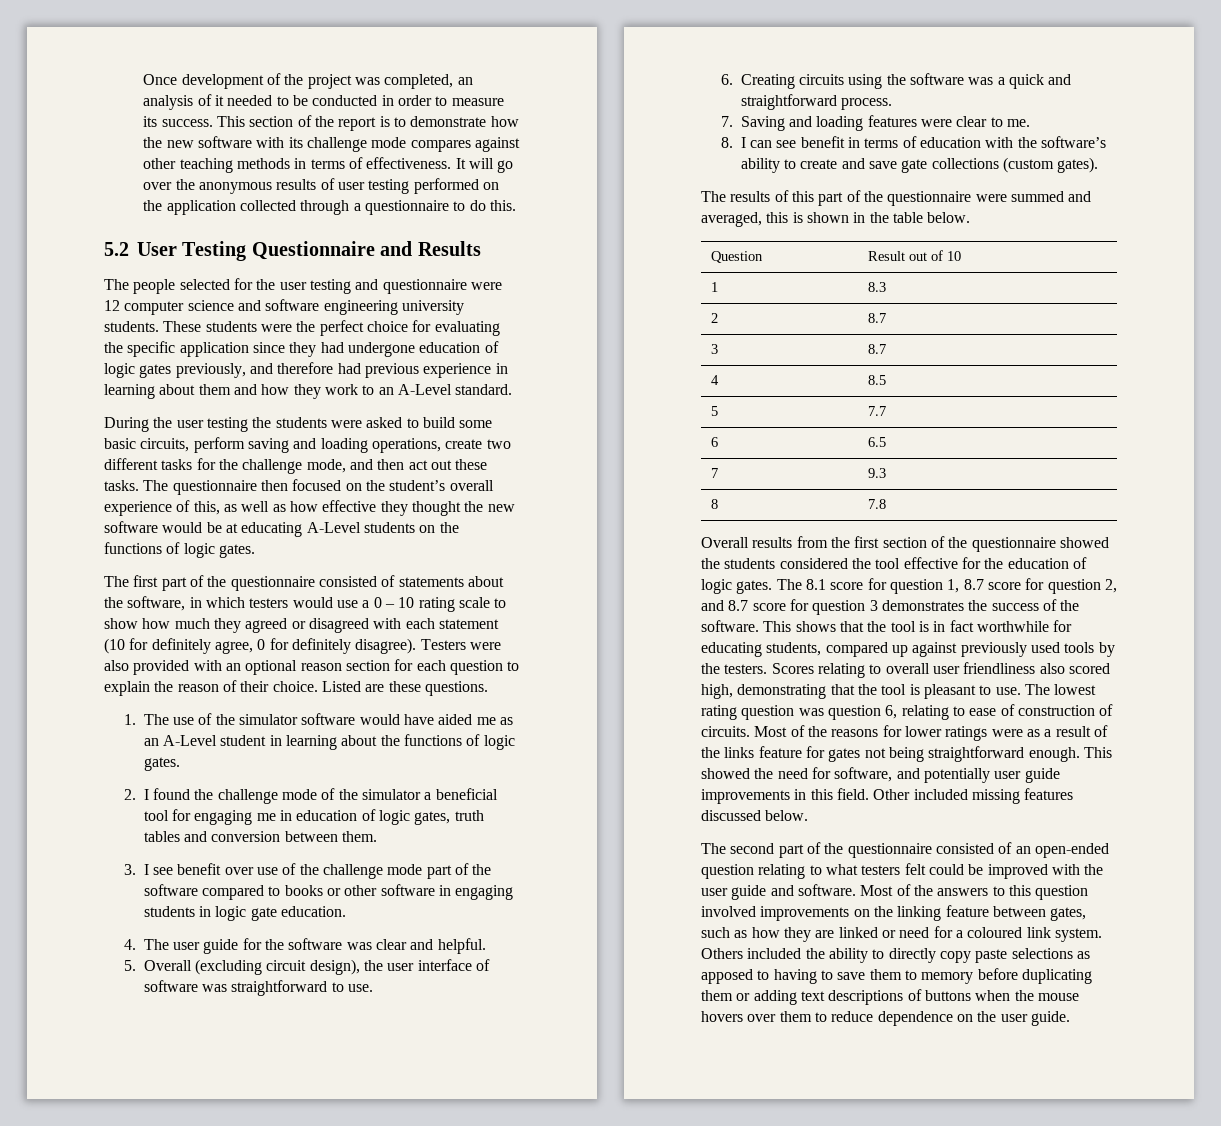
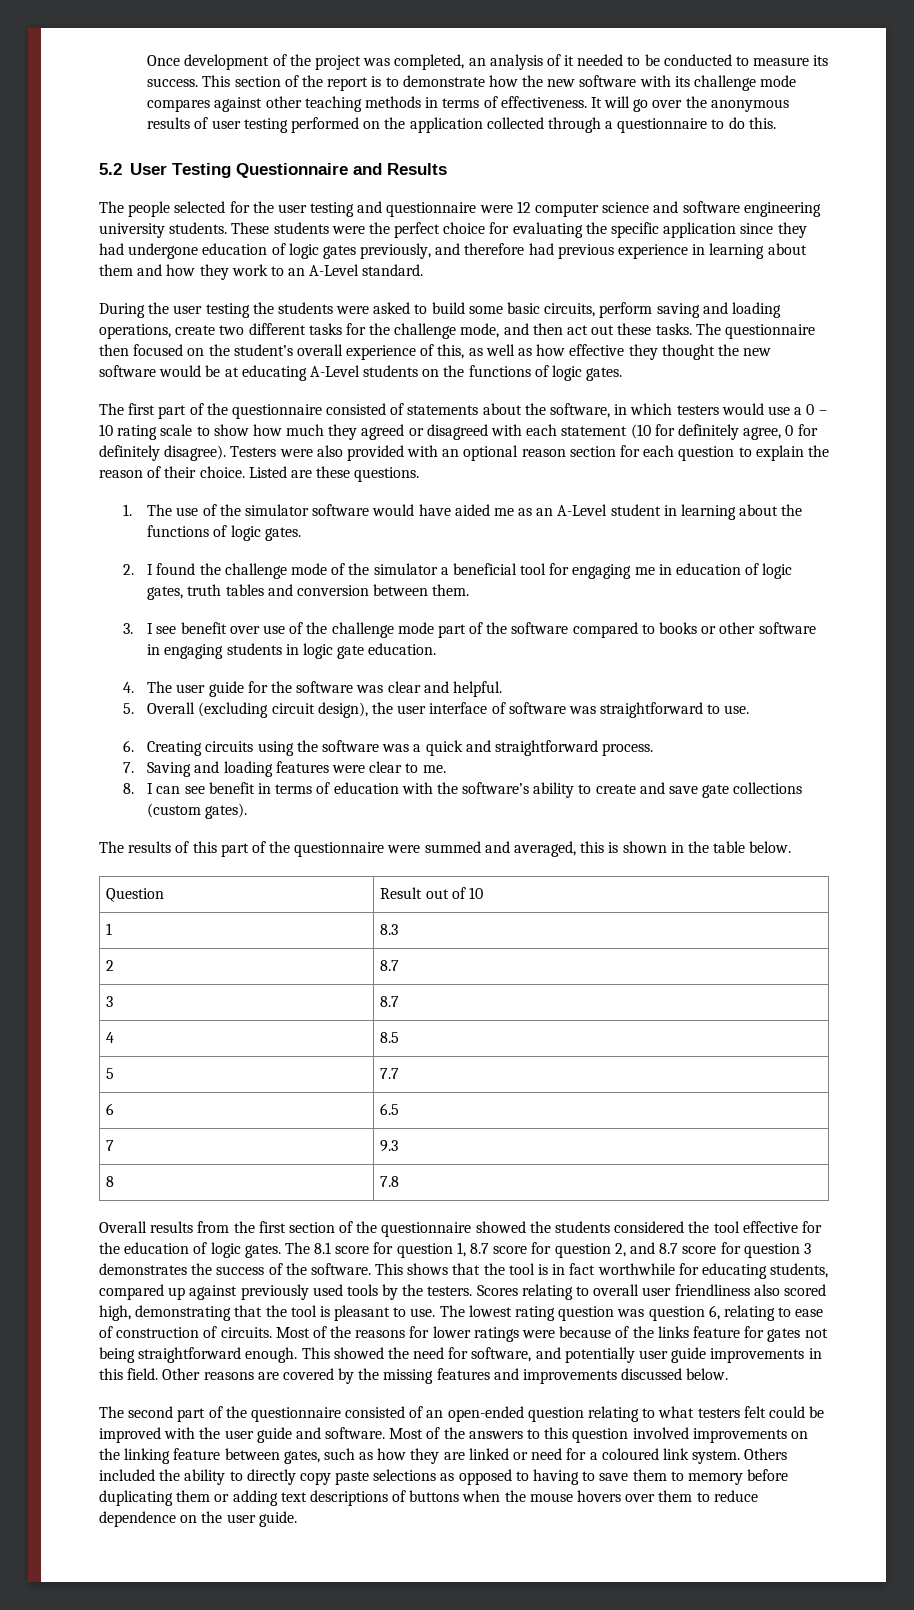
- Once development of the project was completed, an analysis of it needed to be conducted in order to measure its success.
+ Once development of the project was completed, an analysis of it needed to be conducted to measure its success.
- Most of the reasons for lower ratings were as a result of the links feature for gates not being straightforward enough.
+ Most of the reasons for lower ratings were because of the links feature for gates not being straightforward enough.
- Other included missing features discussed below.
+ Other reasons are covered by the missing features and improvements discussed below.
- Others included the ability to directly copy paste selections as apposed to having to save them to memory before duplicating them or adding text descriptions of buttons when the mouse hovers over them to reduce dependence on the user guide.
+ Others included the ability to directly copy paste selections as opposed to having to save them to memory before duplicating them or adding text descriptions of buttons when the mouse hovers over them to reduce dependence on the user guide.

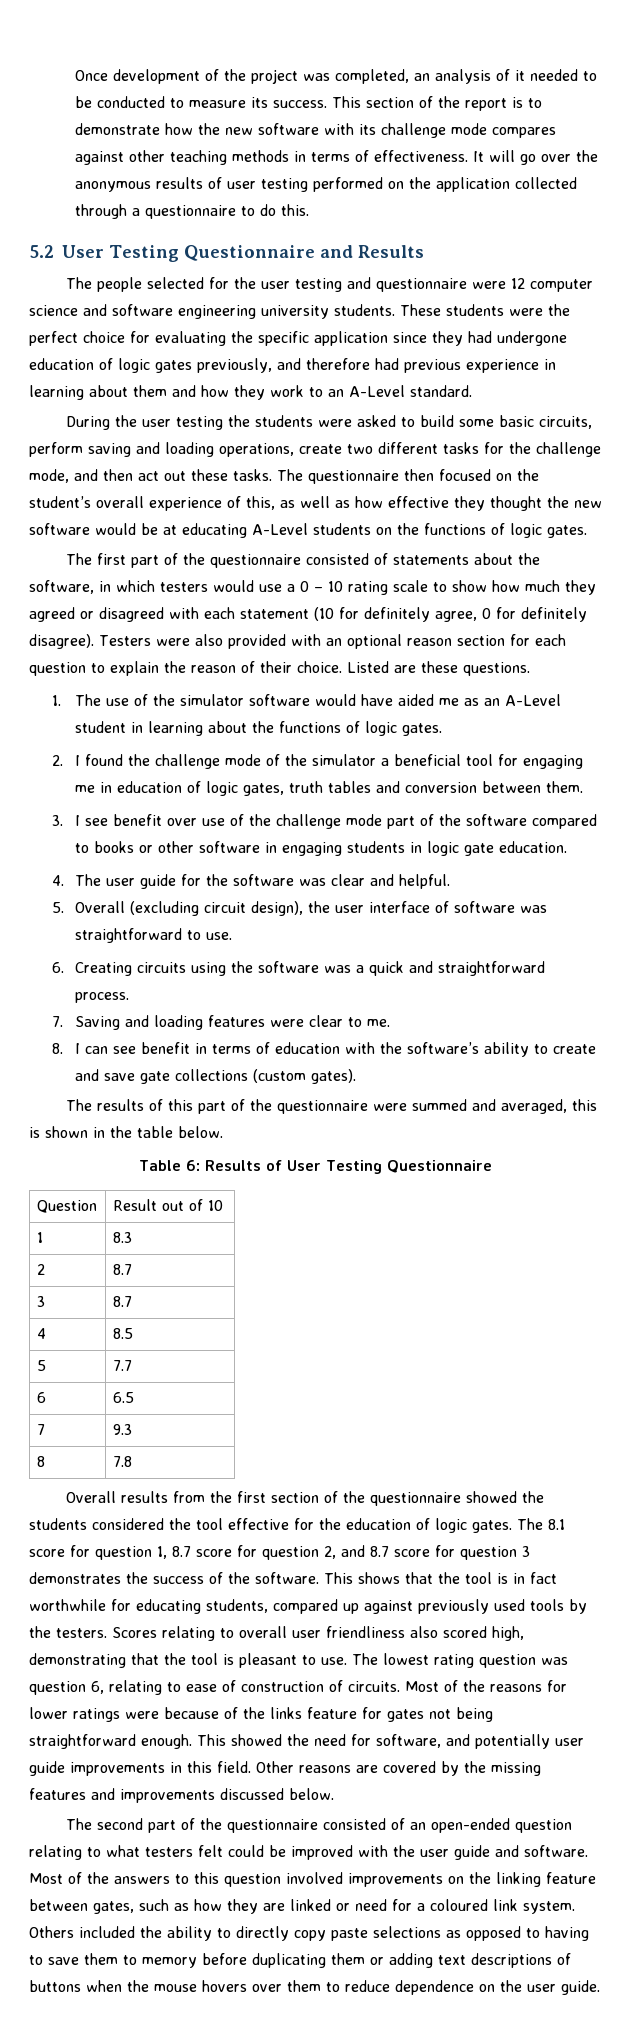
+ Table 6: Results of User Testing Questionnaire

